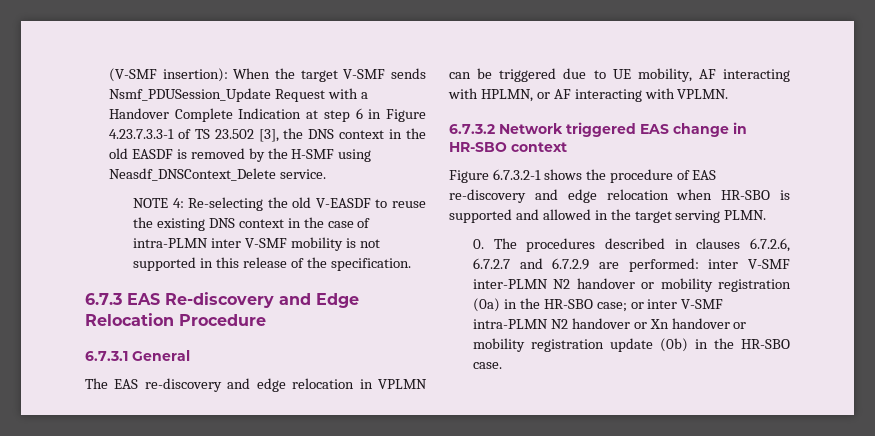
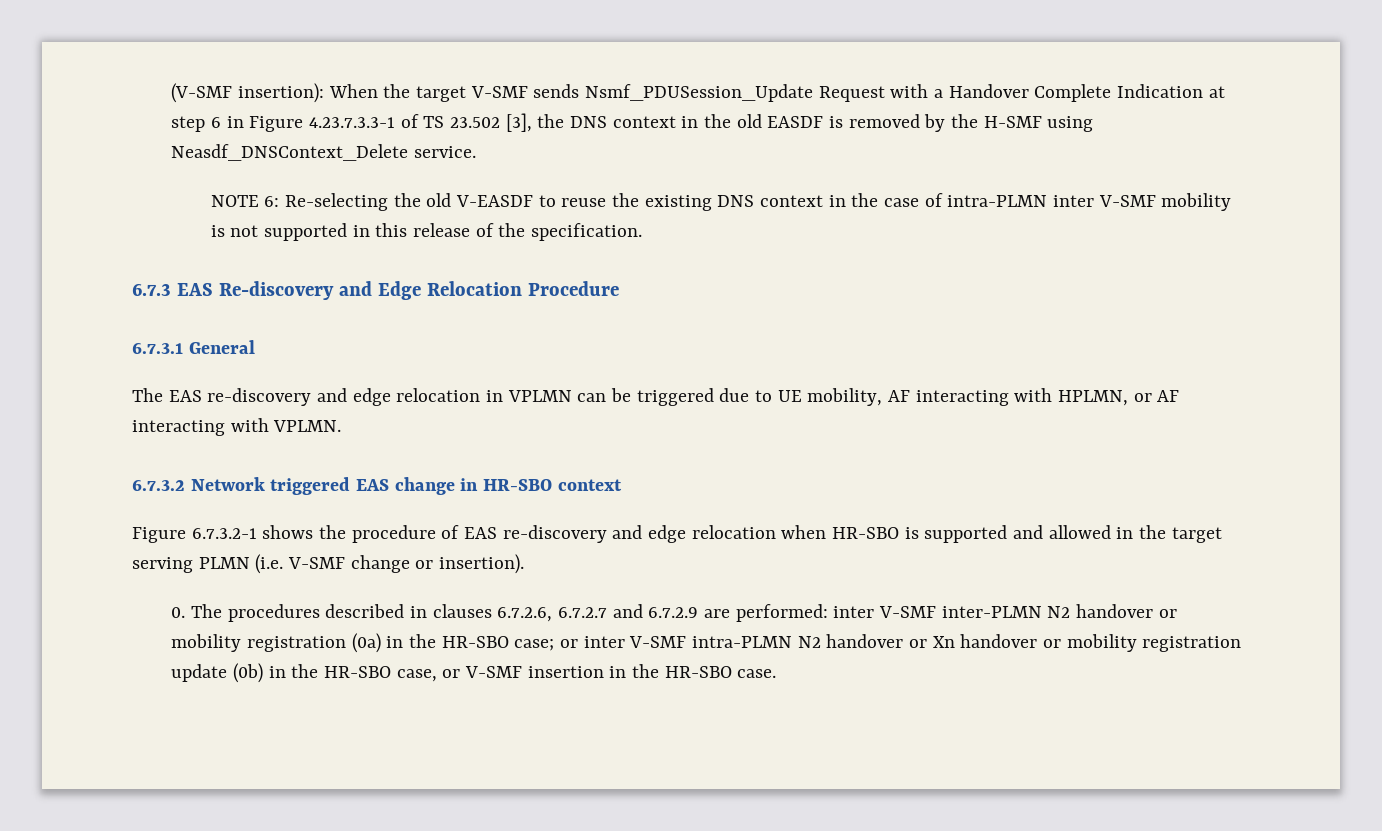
- NOTE 4: Re-selecting the old V-EASDF to reuse the existing DNS context in the case of intra-PLMN inter V-SMF mobility is not supported in this release of the specification.
+ NOTE 6: Re-selecting the old V-EASDF to reuse the existing DNS context in the case of intra-PLMN inter V-SMF mobility is not supported in this release of the specification.
- Figure 6.7.3.2-1 shows the procedure of EAS re-discovery and edge relocation when HR-SBO is supported and allowed in the target serving PLMN.
+ Figure 6.7.3.2-1 shows the procedure of EAS re-discovery and edge relocation when HR-SBO is supported and allowed in the target serving PLMN (i.e. V-SMF change or insertion).
- 0. The procedures described in clauses 6.7.2.6, 6.7.2.7 and 6.7.2.9 are performed: inter V-SMF inter-PLMN N2 handover or mobility registration (0a) in the HR-SBO case; or inter V-SMF intra-PLMN N2 handover or Xn handover or mobility registration update (0b) in the HR-SBO case.
+ 0. The procedures described in clauses 6.7.2.6, 6.7.2.7 and 6.7.2.9 are performed: inter V-SMF inter-PLMN N2 handover or mobility registration (0a) in the HR-SBO case; or inter V-SMF intra-PLMN N2 handover or Xn handover or mobility registration update (0b) in the HR-SBO case, or V-SMF insertion in the HR-SBO case.

